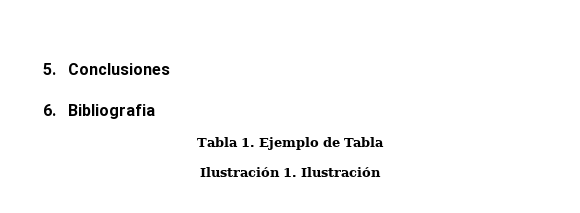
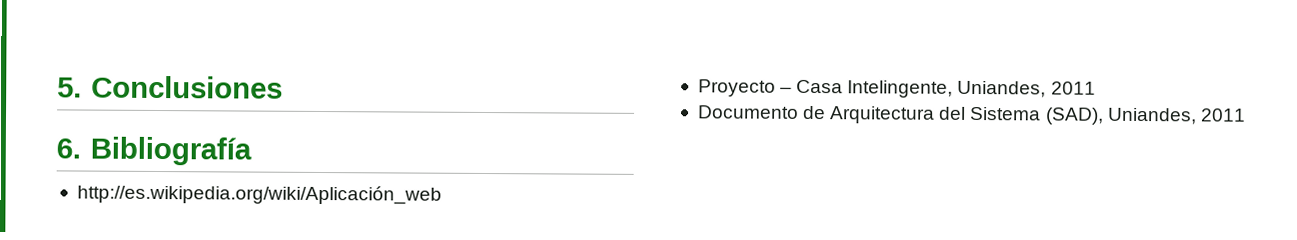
- 6. Bibliografia
- Tabla 1. Ejemplo de Tabla
- Ilustración 1. Ilustración
+ 6. Bibliografía
+ http://es.wikipedia.org/wiki/Aplicación_web
+ Proyecto – Casa Intelingente, Uniandes, 2011
+ Documento de Arquitectura del Sistema (SAD), Uniandes, 2011

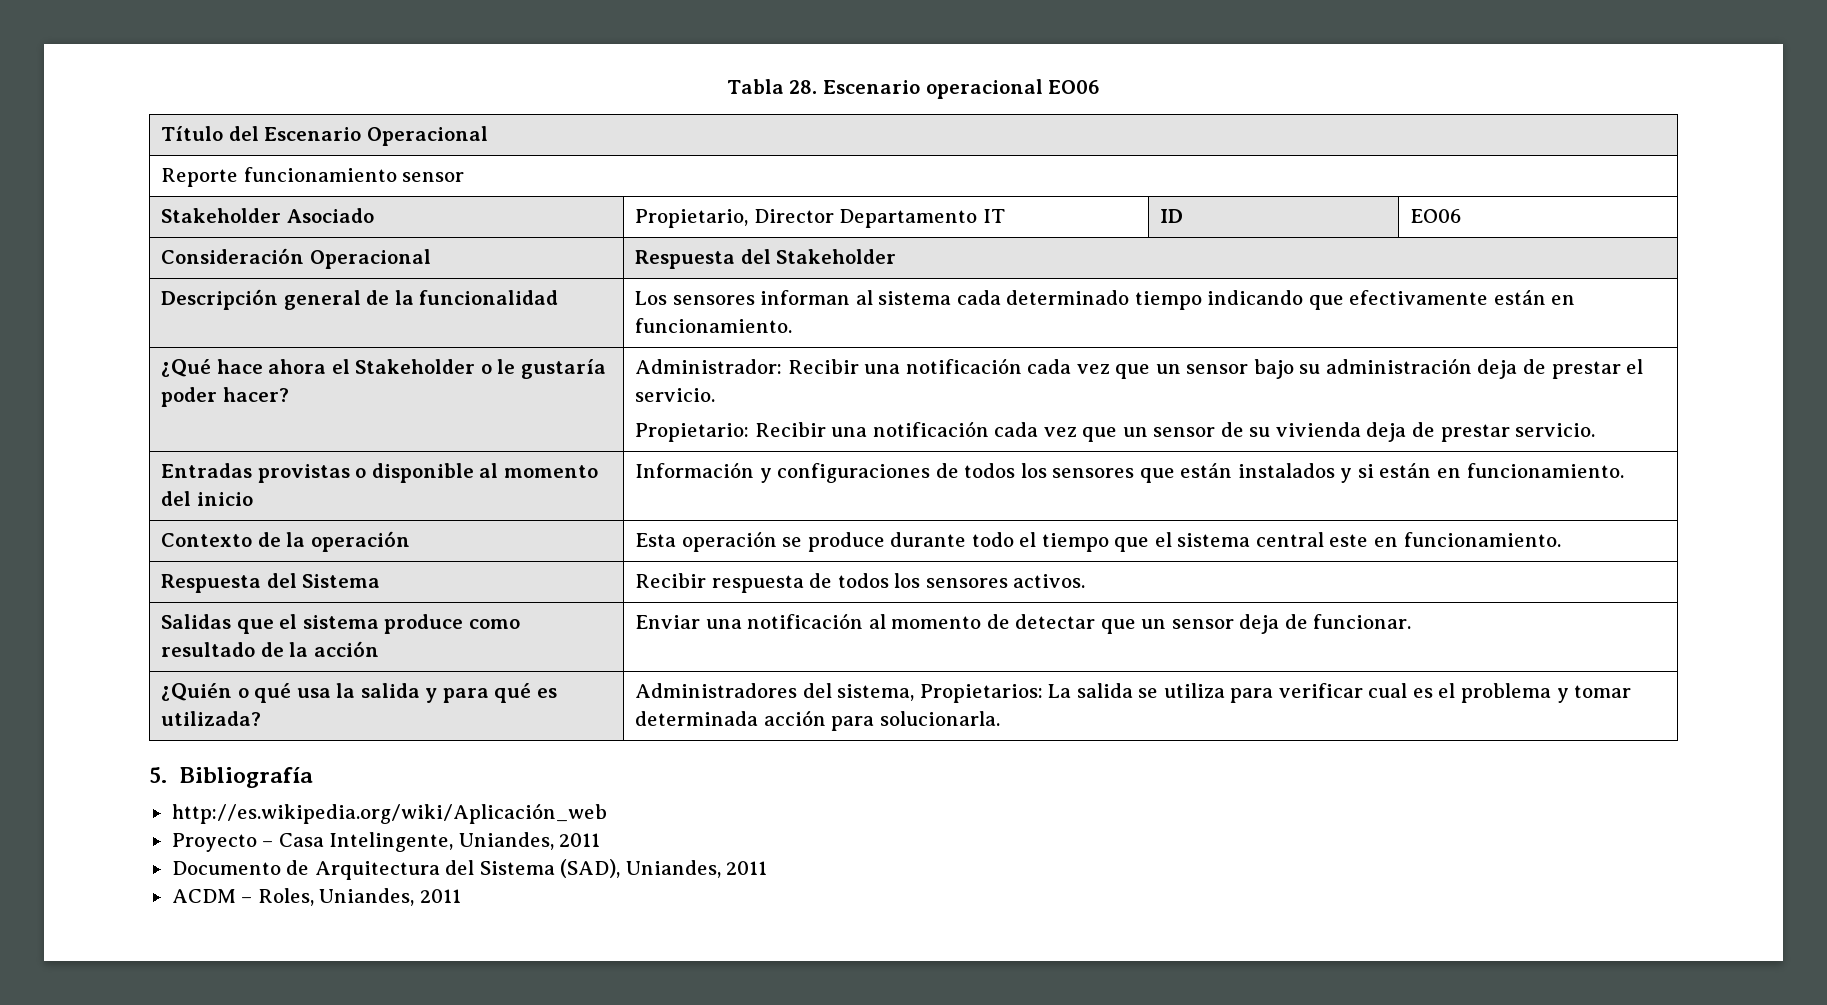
- 5. Conclusiones
- 6. Bibliografía
+ Tabla 28. Escenario operacional EO06
+ Título del Escenario Operacional
+ Reporte funcionamiento sensor
+ Stakeholder Asociado | Propietario, Director Departamento IT | ID | EO06
+ Consideración Operacional | Respuesta del Stakeholder
+ Descripción general de la funcionalidad | Los sensores informan al sistema cada determinado tiempo indicando que efectivamente están en funcionamiento.
+ ¿Qué hace ahora el Stakeholder o le gustaría poder hacer? | Administrador: Recibir una notificación cada vez que un sensor bajo su administración deja de prestar el servicio.
+ Propietario: Recibir una notificación cada vez que un sensor de su vivienda deja de prestar servicio.
+ Entradas provistas o disponible al momento del inicio | Información y configuraciones de todos los sensores que están instalados y si están en funcionamiento.
+ Contexto de la operación | Esta operación se produce durante todo el tiempo que el sistema central este en funcionamiento.
+ Respuesta del Sistema | Recibir respuesta de todos los sensores activos.
+ Salidas que el sistema produce como resultado de la acción | Enviar una notificación al momento de detectar que un sensor deja de funcionar.
+ ¿Quién o qué usa la salida y para qué es utilizada? | Administradores del sistema, Propietarios: La salida se utiliza para verificar cual es el problema y tomar determinada acción para solucionarla.
+ 5. Bibliografía
+ ACDM – Roles, Uniandes, 2011

